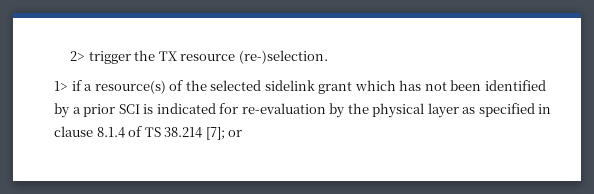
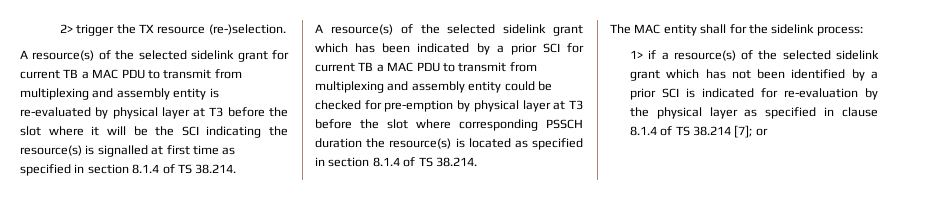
+ A resource(s) of the selected sidelink grant for current TB a MAC PDU to transmit from multiplexing and assembly entity is re-evaluated by physical layer at T3 before the slot where it will be the SCI indicating the resource(s) is signalled at first time as specified in section 8.1.4 of TS 38.214.
+ A resource(s) of the selected sidelink grant which has been indicated by a prior SCI for current TB a MAC PDU to transmit from multiplexing and assembly entity could be checked for pre-emption by physical layer at T3 before the slot where corresponding PSSCH duration the resource(s) is located as specified in section 8.1.4 of TS 38.214.
+ The MAC entity shall for the sidelink process:

